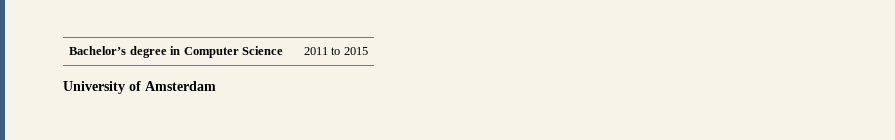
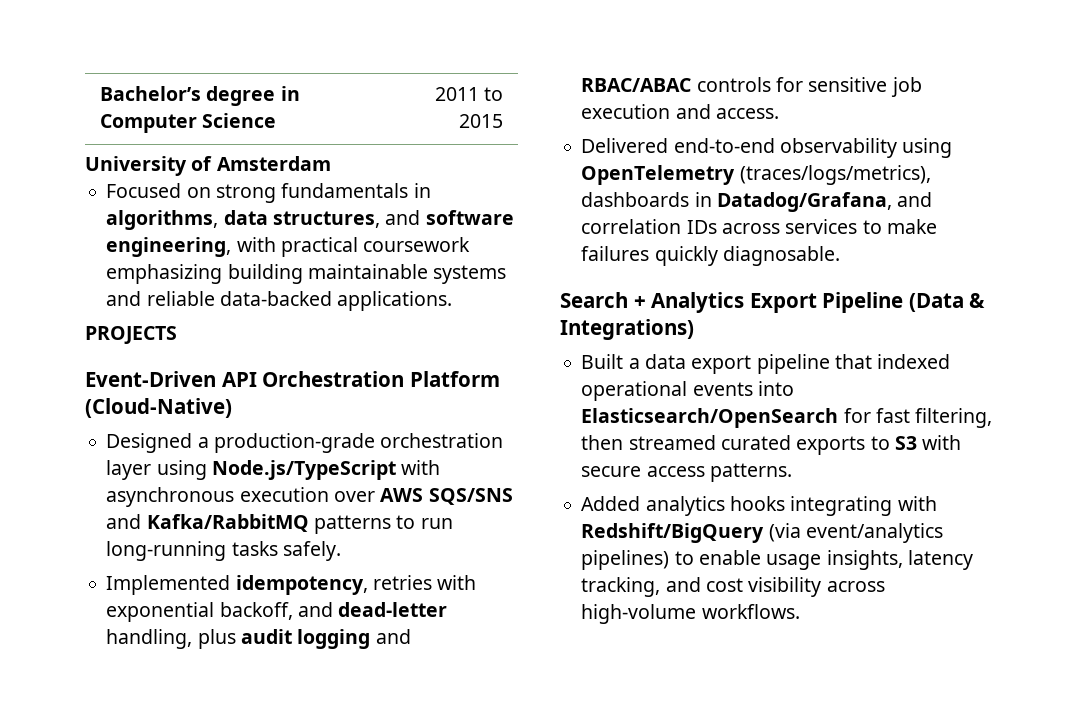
+ Focused on strong fundamentals in algorithms, data structures, and software engineering, with practical coursework emphasizing building maintainable systems and reliable data-backed applications.
+ PROJECTS
+ Event-Driven API Orchestration Platform (Cloud-Native)
+ Designed a production-grade orchestration layer using Node.js/TypeScript with asynchronous execution over AWS SQS/SNS and Kafka/RabbitMQ patterns to run long-running tasks safely.
+ Implemented idempotency, retries with exponential backoff, and dead-letter handling, plus audit logging and RBAC/ABAC controls for sensitive job execution and access.
+ Delivered end-to-end observability using OpenTelemetry (traces/logs/metrics), dashboards in Datadog/Grafana, and correlation IDs across services to make failures quickly diagnosable.
+ Search + Analytics Export Pipeline (Data & Integrations)
+ Built a data export pipeline that indexed operational events into Elasticsearch/OpenSearch for fast filtering, then streamed curated exports to S3 with secure access patterns.
+ Added analytics hooks integrating with Redshift/BigQuery (via event/analytics pipelines) to enable usage insights, latency tracking, and cost visibility across high-volume workflows.

